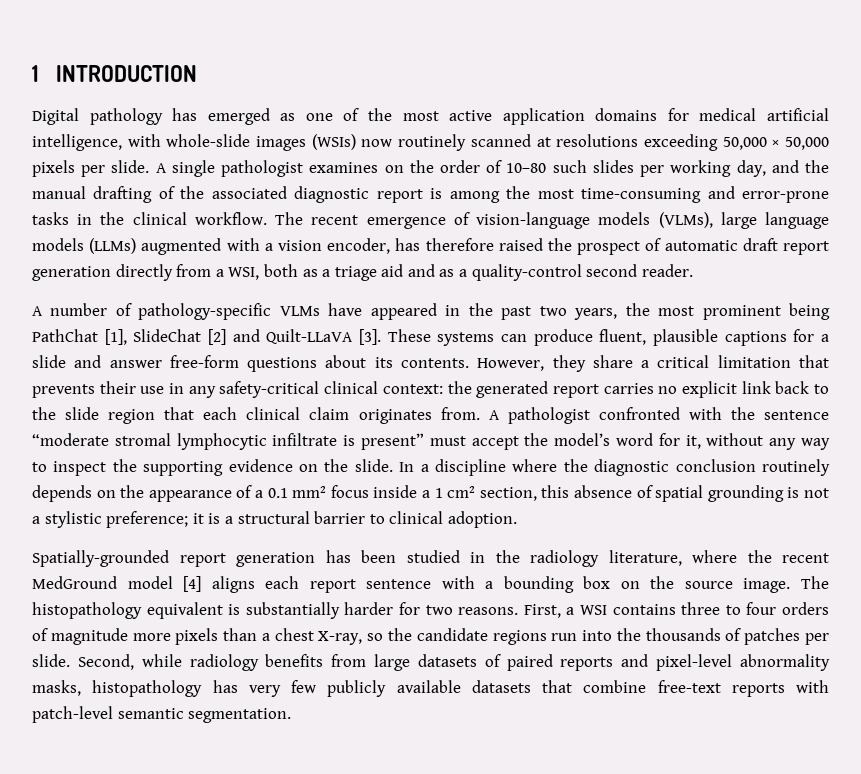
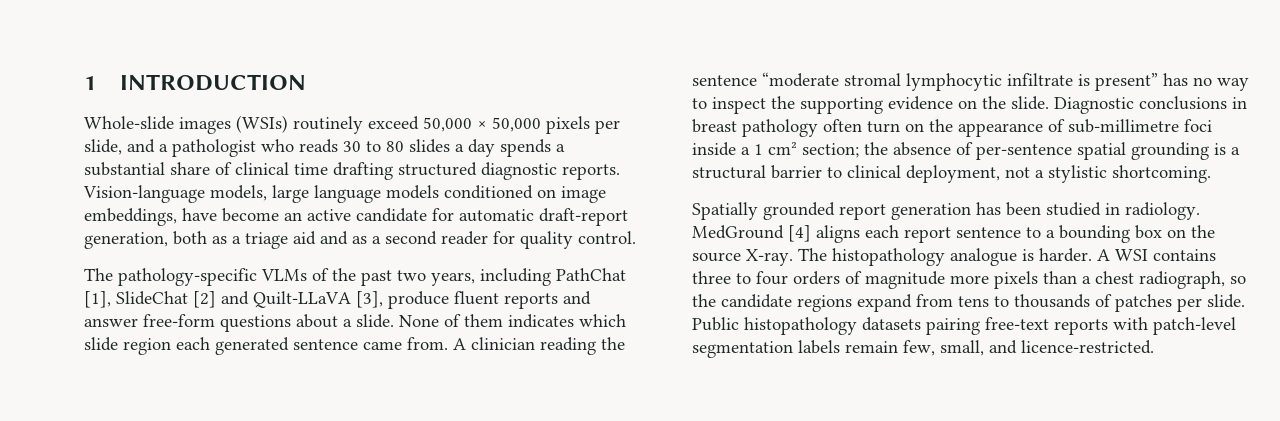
- Digital pathology has emerged as one of the most active application domains for medical artificial intelligence, with whole-slide images (WSIs) now routinely scanned at resolutions exceeding 50,000 × 50,000 pixels per slide. A single pathologist examines on the order of 10–80 such slides per working day, and the manual drafting of the associated diagnostic report is among the most time-consuming and error-prone tasks in the clinical workflow. The recent emergence of vision-language models (VLMs), large language models (LLMs) augmented with a vision encoder, has therefore raised the prospect of automatic draft report generation directly from a WSI, both as a triage aid and as a quality-control second reader.
- A number of pathology-specific VLMs have appeared in the past two years, the most prominent being PathChat [1], SlideChat [2] and Quilt-LLaVA [3]. These systems can produce fluent, plausible captions for a slide and answer free-form questions about its contents. However, they share a critical limitation that prevents their use in any safety-critical clinical context: the generated report carries no explicit link back to the slide region that each clinical claim originates from. A pathologist confronted with the sentence “moderate stromal lymphocytic infiltrate is present” must accept the model’s word for it, without any way to inspect the supporting evidence on the slide.
+ Whole-slide images (WSIs) routinely exceed 50,000 × 50,000 pixels per slide, and a pathologist who reads 30 to 80 slides a day spends a substantial share of clinical time drafting structured diagnostic reports. Vision-language models, large language models conditioned on image embeddings, have become an active candidate for automatic draft-report generation, both as a triage aid and as a second reader for quality control.
+ The pathology-specific VLMs of the past two years, including PathChat [1], SlideChat [2] and Quilt-LLaVA [3], produce fluent reports and answer free-form questions about a slide. None of them indicates which slide region each generated sentence came from. A clinician reading the sentence “moderate stromal lymphocytic infiltrate is present” has no way to inspect the supporting evidence on the slide.
- In a discipline where the diagnostic conclusion routinely depends on the appearance of a 0.1 mm² focus inside a 1 cm² section, this absence of spatial grounding is not a stylistic preference; it is a structural barrier to clinical adoption.
- Spatially-grounded report generation has been studied in the radiology literature, where the recent MedGround model [4] aligns each report sentence with a bounding box on the source image.
+ Diagnostic conclusions in breast pathology often turn on the appearance of sub-millimetre foci inside a 1 cm² section; the absence of per-sentence spatial grounding is a structural barrier to clinical deployment, not a stylistic shortcoming.
+ Spatially grounded report generation has been studied in radiology. MedGround [4] aligns each report sentence to a bounding box on the source X-ray.
- The histopathology equivalent is substantially harder for two reasons. First, a WSI contains three to four orders of magnitude more pixels than a chest X-ray, so the candidate regions run into the thousands of patches per slide.
+ The histopathology analogue is harder. A WSI contains three to four orders of magnitude more pixels than a chest radiograph, so the candidate regions expand from tens to thousands of patches per slide.
- Second, while radiology benefits from large datasets of paired reports and pixel-level abnormality masks, histopathology has very few publicly available datasets that combine free-text reports with patch-level semantic segmentation.
+ Public histopathology datasets pairing free-text reports with patch-level segmentation labels remain few, small, and licence-restricted.

